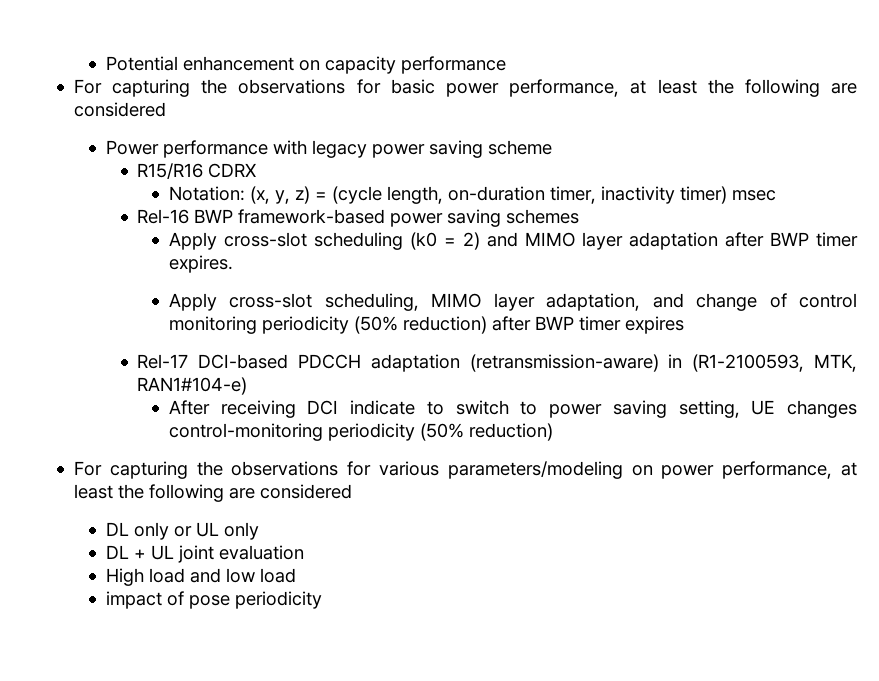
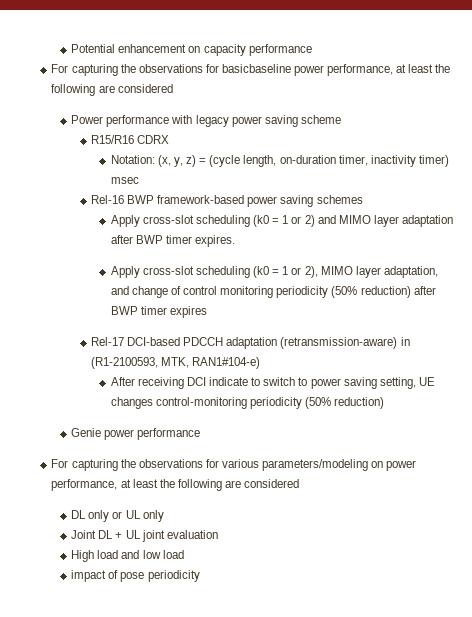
- For capturing the observations for basic power performance, at least the following are considered
+ For capturing the observations for basicbaseline power performance, at least the following are considered
- Apply cross-slot scheduling (k0 = 2) and MIMO layer adaptation after BWP timer expires.
+ Apply cross-slot scheduling (k0 = 1 or 2) and MIMO layer adaptation after BWP timer expires.
- Apply cross-slot scheduling, MIMO layer adaptation, and change of control monitoring periodicity (50% reduction) after BWP timer expires
+ Apply cross-slot scheduling (k0 = 1 or 2), MIMO layer adaptation, and change of control monitoring periodicity (50% reduction) after BWP timer expires
+ Genie power performance
- DL + UL joint evaluation
+ Joint DL + UL joint evaluation

